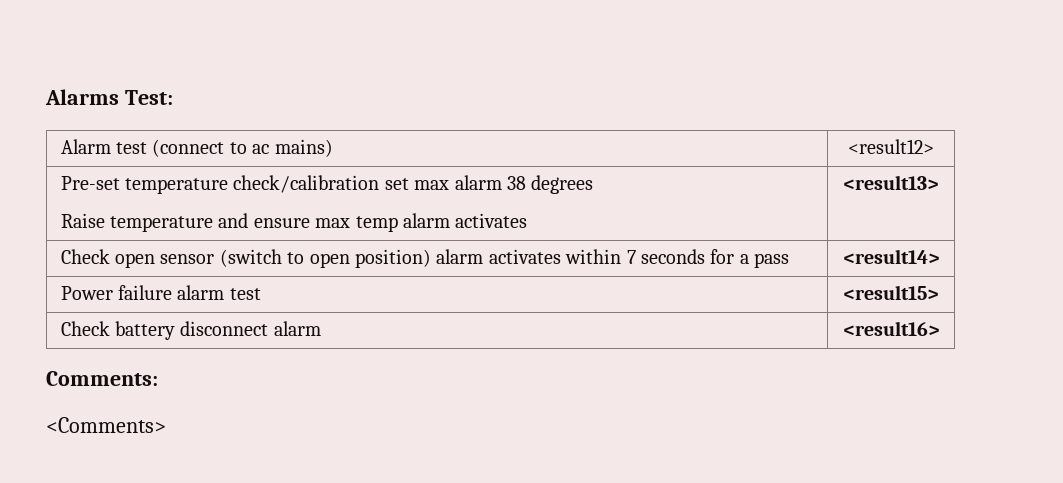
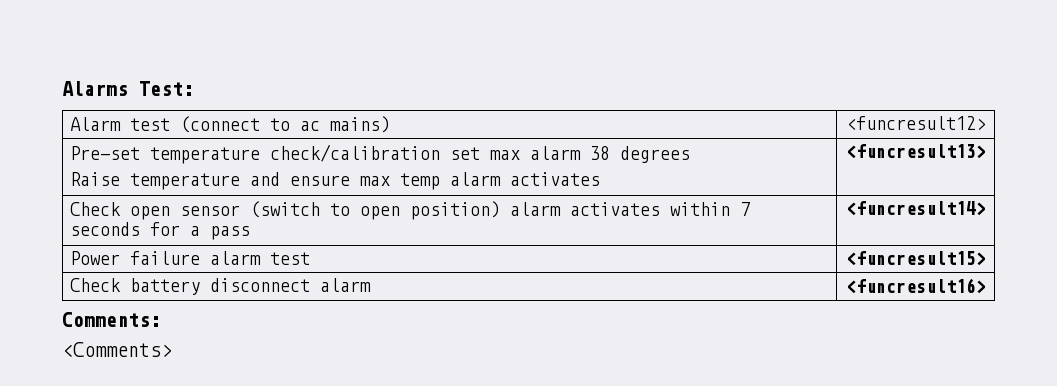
- Alarm test (connect to ac mains) | <result12>
+ Alarm test (connect to ac mains) | <funcresult12>
  Pre-set temperature check/calibration set max alarm 38 degrees
- Raise temperature and ensure max temp alarm activates | <result13>
+ Raise temperature and ensure max temp alarm activates | <funcresult13>
- Check open sensor (switch to open position) alarm activates within 7 seconds for a pass | <result14>
+ Check open sensor (switch to open position) alarm activates within 7 seconds for a pass | <funcresult14>
- Power failure alarm test | <result15>
+ Power failure alarm test | <funcresult15>
- Check battery disconnect alarm | <result16>
+ Check battery disconnect alarm | <funcresult16>

